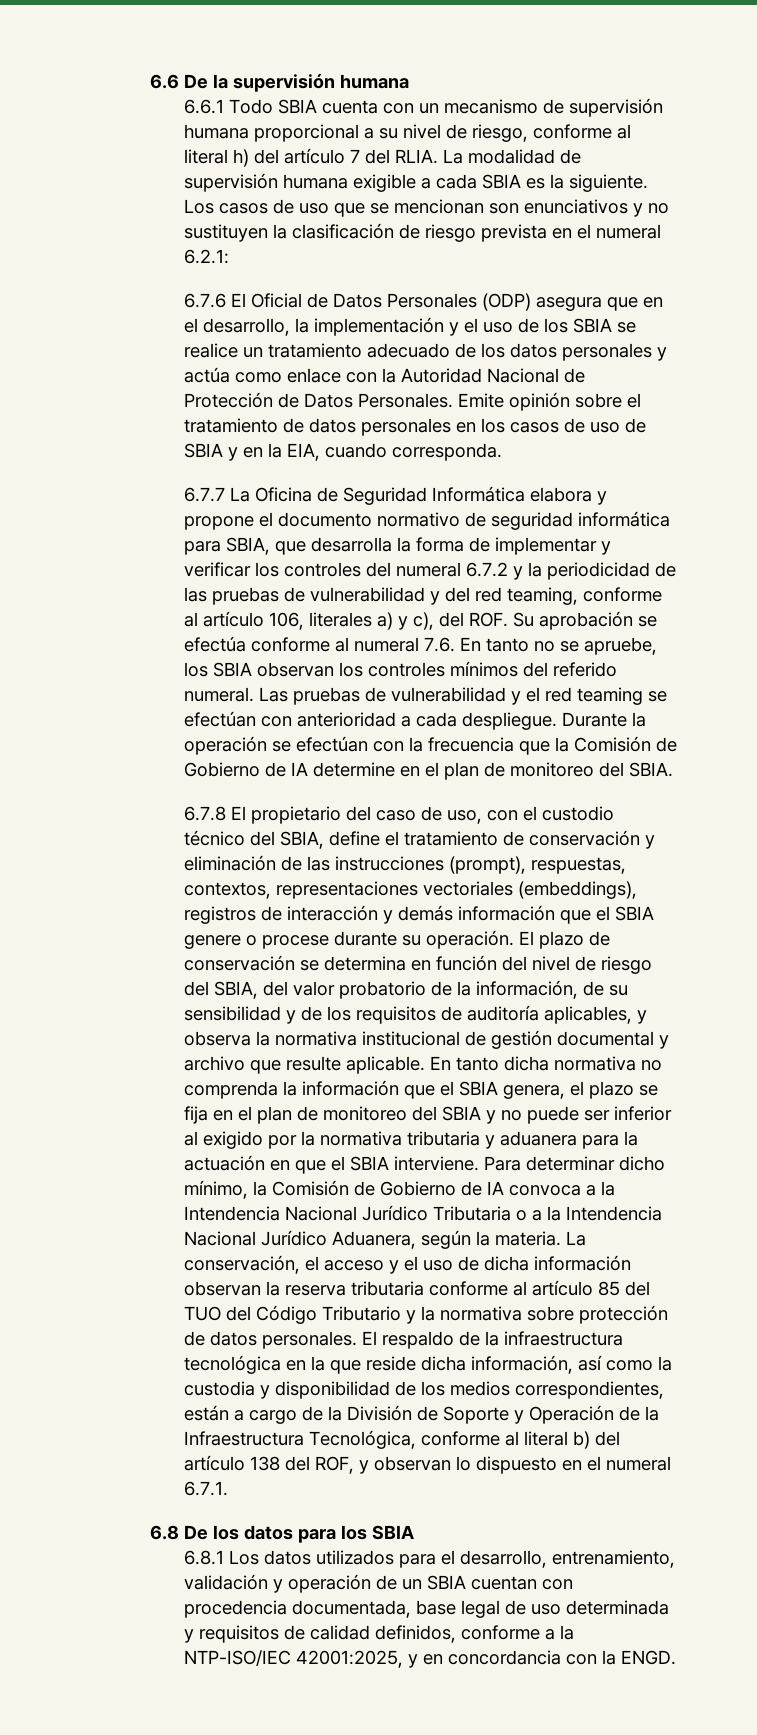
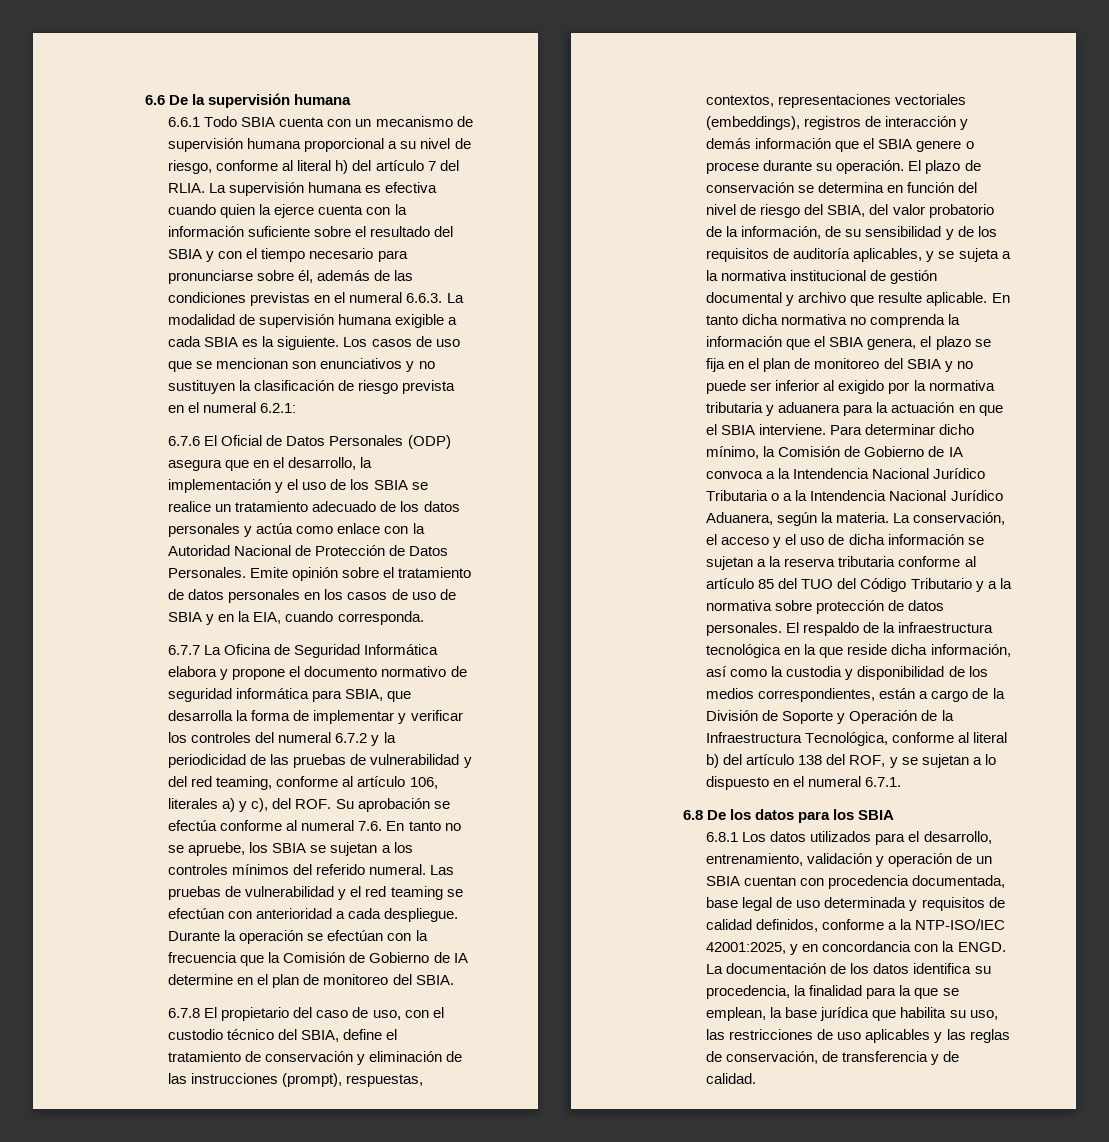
- La modalidad de supervisión humana exigible a cada SBIA es la siguiente.
+ La supervisión humana es efectiva cuando quien la ejerce cuenta con la información suficiente sobre el resultado del SBIA y con el tiempo necesario para pronunciarse sobre él, además de las condiciones previstas en el numeral 6.6.3. La modalidad de supervisión humana exigible a cada SBIA es la siguiente.
- 6.7.7 La Oficina de Seguridad Informática elabora y propone el documento normativo de seguridad informática para SBIA, que desarrolla la forma de implementar y verificar los controles del numeral 6.7.2 y la periodicidad de las pruebas de vulnerabilidad y del red teaming, conforme al artículo 106, literales a) y c), del ROF. Su aprobación se efectúa conforme al numeral 7.6. En tanto no se apruebe, los SBIA observan los controles mínimos del referido numeral.
+ 6.7.7 La Oficina de Seguridad Informática elabora y propone el documento normativo de seguridad informática para SBIA, que desarrolla la forma de implementar y verificar los controles del numeral 6.7.2 y la periodicidad de las pruebas de vulnerabilidad y del red teaming, conforme al artículo 106, literales a) y c), del ROF. Su aprobación se efectúa conforme al numeral 7.6. En tanto no se apruebe, los SBIA se sujetan a los controles mínimos del referido numeral.
- El plazo de conservación se determina en función del nivel de riesgo del SBIA, del valor probatorio de la información, de su sensibilidad y de los requisitos de auditoría aplicables, y observa la normativa institucional de gestión documental y archivo que resulte aplicable.
+ El plazo de conservación se determina en función del nivel de riesgo del SBIA, del valor probatorio de la información, de su sensibilidad y de los requisitos de auditoría aplicables, y se sujeta a la normativa institucional de gestión documental y archivo que resulte aplicable.
- La conservación, el acceso y el uso de dicha información observan la reserva tributaria conforme al artículo 85 del TUO del Código Tributario y la normativa sobre protección de datos personales.
+ La conservación, el acceso y el uso de dicha información se sujetan a la reserva tributaria conforme al artículo 85 del TUO del Código Tributario y a la normativa sobre protección de datos personales.
- El respaldo de la infraestructura tecnológica en la que reside dicha información, así como la custodia y disponibilidad de los medios correspondientes, están a cargo de la División de Soporte y Operación de la Infraestructura Tecnológica, conforme al literal b) del artículo 138 del ROF, y observan lo dispuesto en el numeral 6.7.1.
+ El respaldo de la infraestructura tecnológica en la que reside dicha información, así como la custodia y disponibilidad de los medios correspondientes, están a cargo de la División de Soporte y Operación de la Infraestructura Tecnológica, conforme al literal b) del artículo 138 del ROF, y se sujetan a lo dispuesto en el numeral 6.7.1.
+ La documentación de los datos identifica su procedencia, la finalidad para la que se emplean, la base jurídica que habilita su uso, las restricciones de uso aplicables y las reglas de conservación, de transferencia y de calidad.

